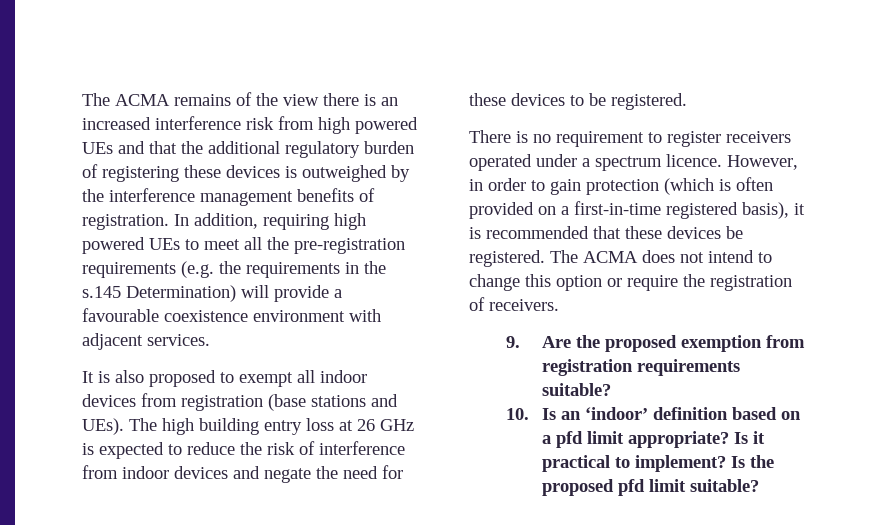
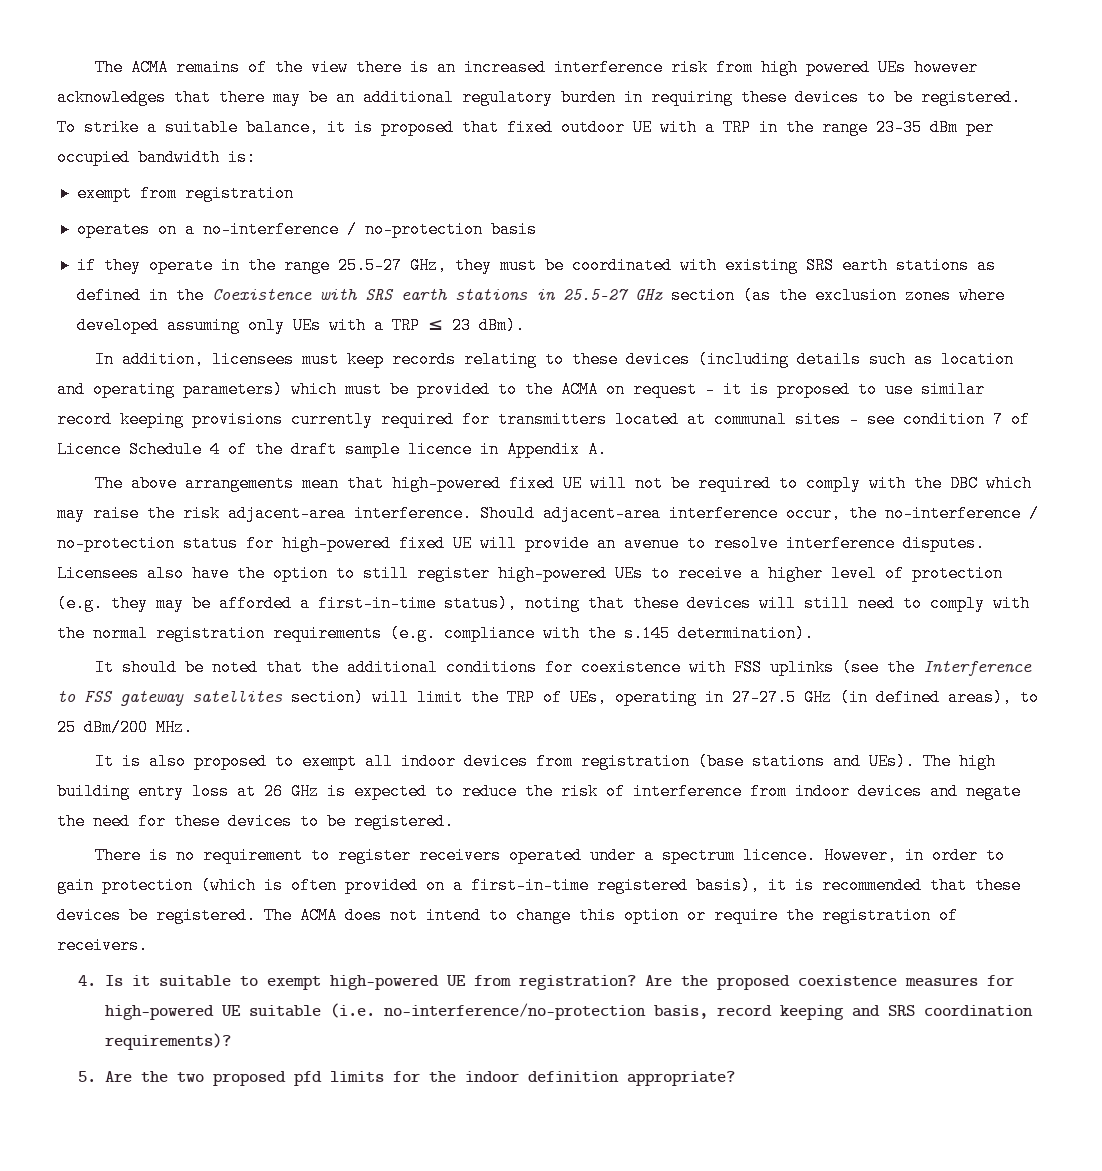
- The ACMA remains of the view there is an increased interference risk from high powered UEs and that the additional regulatory burden of registering these devices is outweighed by the interference management benefits of registration. In addition, requiring high powered UEs to meet all the pre-registration requirements (e.g. the requirements in the s.145 Determination) will provide a favourable coexistence environment with adjacent services.
+ The ACMA remains of the view there is an increased interference risk from high powered UEs however acknowledges that there may be an additional regulatory burden in requiring these devices to be registered. To strike a suitable balance, it is proposed that fixed outdoor UE with a TRP in the range 23-35 dBm per occupied bandwidth is:
+ exempt from registration
+ operates on a no-interference / no-protection basis
+ if they operate in the range 25.5-27 GHz, they must be coordinated with existing SRS earth stations as defined in the Coexistence with SRS earth stations in 25.5-27 GHz section (as the exclusion zones where developed assuming only UEs with a TRP ≤ 23 dBm).
+ In addition, licensees must keep records relating to these devices (including details such as location and operating parameters) which must be provided to the ACMA on request – it is proposed to use similar record keeping provisions currently required for transmitters located at communal sites – see condition 7 of Licence Schedule 4 of the draft sample licence in Appendix A.
+ The above arrangements mean that high-powered fixed UE will not be required to comply with the DBC which may raise the risk adjacent-area interference. Should adjacent-area interference occur, the no-interference / no-protection status for high-powered fixed UE will provide an avenue to resolve interference disputes. Licensees also have the option to still register high-powered UEs to receive a higher level of protection (e.g. they may be afforded a first-in-time status), noting that these devices will still need to comply with the normal registration requirements (e.g. compliance with the s.145 determination).
+ It should be noted that the additional conditions for coexistence with FSS uplinks (see the Interference to FSS gateway satellites section) will limit the TRP of UEs, operating in 27-27.5 GHz (in defined areas), to 25 dBm/200 MHz.
- 9. Are the proposed exemption from registration requirements suitable?
- 10. Is an ‘indoor’ definition based on a pfd limit appropriate? Is it practical to implement? Is the proposed pfd limit suitable?
+ 4. Is it suitable to exempt high-powered UE from registration? Are the proposed coexistence measures for high-powered UE suitable (i.e. no-interference/no-protection basis, record keeping and SRS coordination requirements)?
+ 5. Are the two proposed pfd limits for the indoor definition appropriate?

